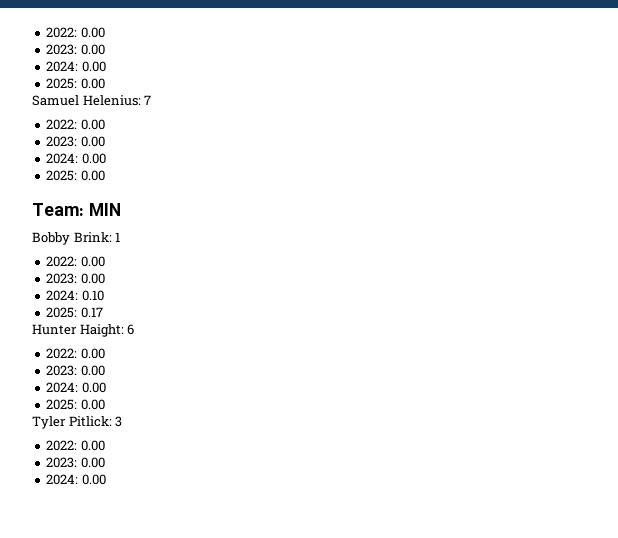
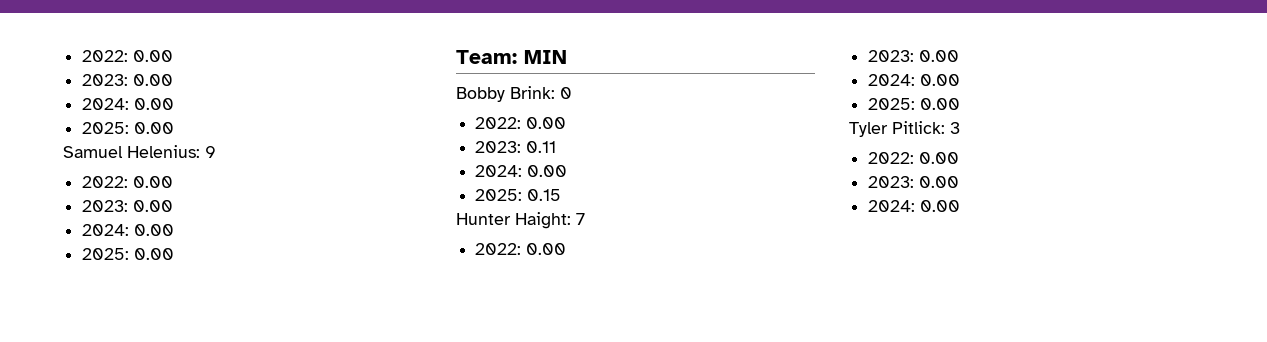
- Samuel Helenius: 7
+ Samuel Helenius: 9
- Bobby Brink: 1
+ Bobby Brink: 0
  2022: 0.00
- 2023: 0.00
- 2024: 0.10
- 2025: 0.17
+ 2023: 0.11
+ 2024: 0.00
+ 2025: 0.15
- Hunter Haight: 6
+ Hunter Haight: 7

